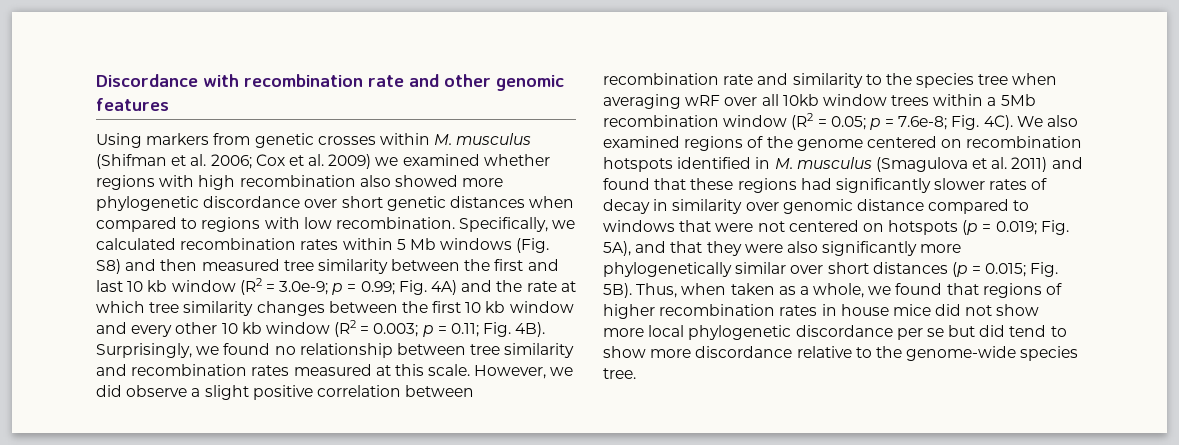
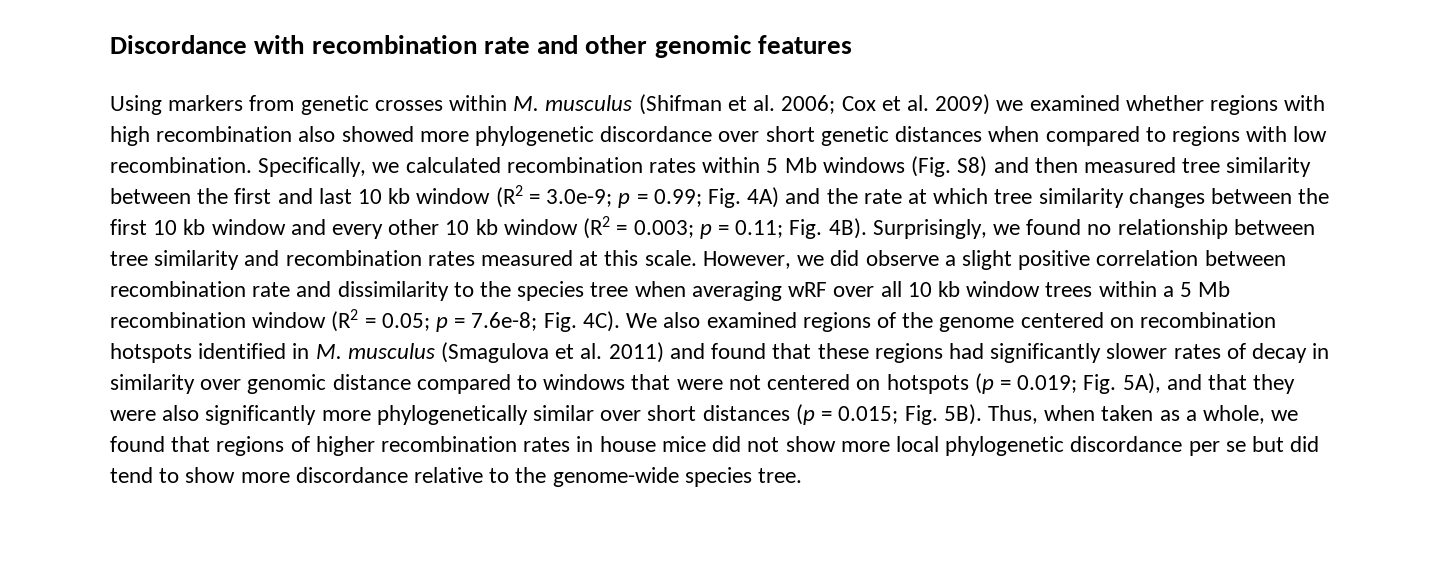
- However, we did observe a slight positive correlation between recombination rate and similarity to the species tree when averaging wRF over all 10kb window trees within a 5Mb recombination window (R2 = 0.05; p = 7.6e-8; Fig. 4C).
+ However, we did observe a slight positive correlation between recombination rate and dissimilarity to the species tree when averaging wRF over all 10 kb window trees within a 5 Mb recombination window (R2 = 0.05; p = 7.6e-8; Fig. 4C).

